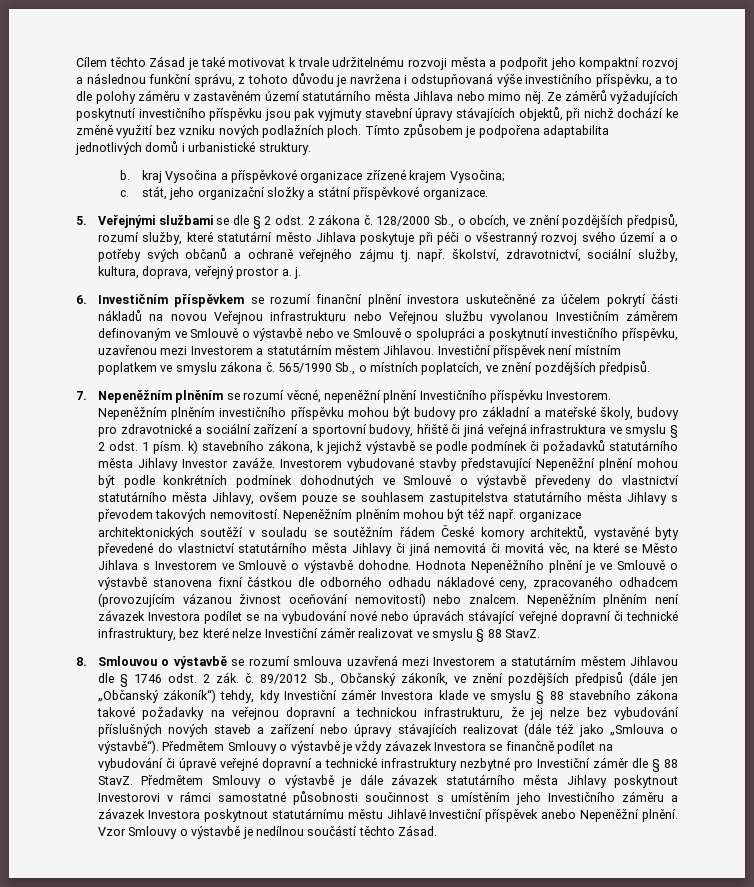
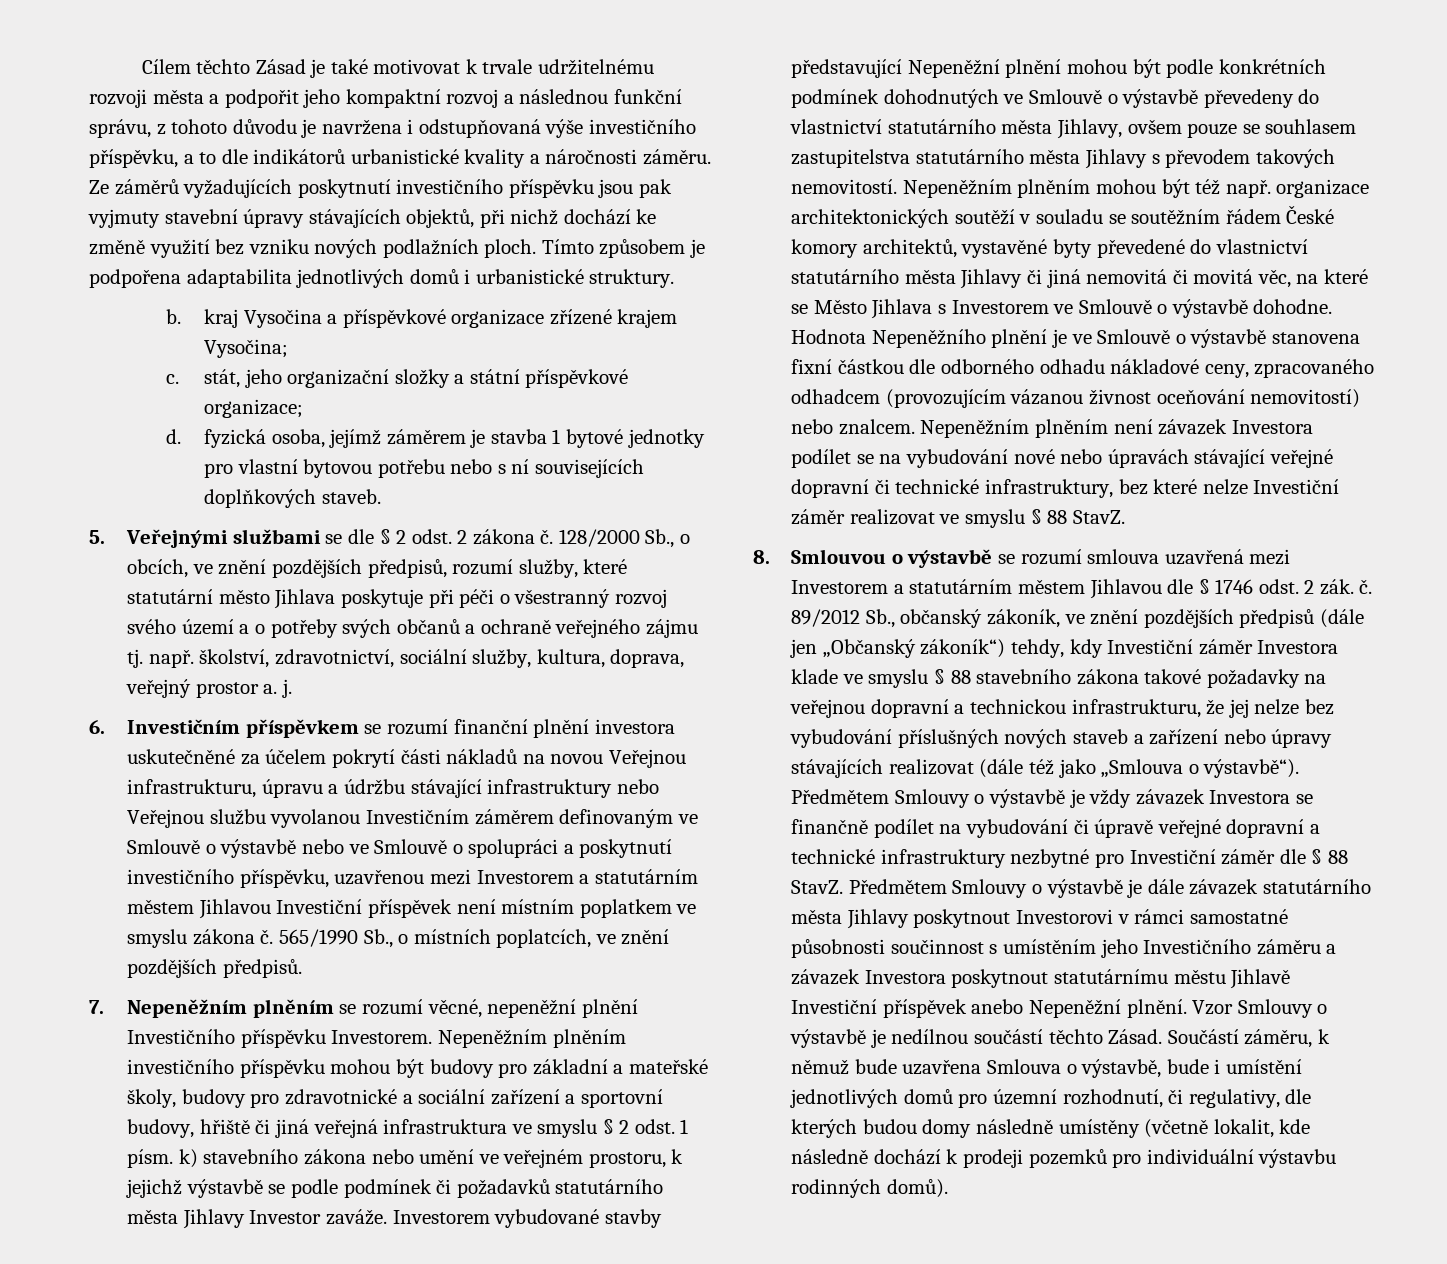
- Cílem těchto Zásad je také motivovat k trvale udržitelnému rozvoji města a podpořit jeho kompaktní rozvoj a následnou funkční správu, z tohoto důvodu je navržena i odstupňovaná výše investičního příspěvku, a to dle polohy záměru v zastavěném území statutárního města Jihlava nebo mimo něj.
+ Cílem těchto Zásad je také motivovat k trvale udržitelnému rozvoji města a podpořit jeho kompaktní rozvoj a následnou funkční správu, z tohoto důvodu je navržena i odstupňovaná výše investičního příspěvku, a to dle indikátorů urbanistické kvality a náročnosti záměru.
- c. stát, jeho organizační složky a státní příspěvkové organizace.
+ c. stát, jeho organizační složky a státní příspěvkové organizace;
+ d. fyzická osoba, jejímž záměrem je stavba 1 bytové jednotky pro vlastní bytovou potřebu nebo s ní souvisejících doplňkových staveb.
- 6. Investičním příspěvkem se rozumí finanční plnění investora uskutečněné za účelem pokrytí části nákladů na novou Veřejnou infrastrukturu nebo Veřejnou službu vyvolanou Investičním záměrem definovaným ve Smlouvě o výstavbě nebo ve Smlouvě o spolupráci a poskytnutí investičního příspěvku, uzavřenou mezi Investorem a statutárním městem Jihlavou. Investiční příspěvek není místním poplatkem ve smyslu zákona č.
+ 6. Investičním příspěvkem se rozumí finanční plnění investora uskutečněné za účelem pokrytí části nákladů na novou Veřejnou infrastrukturu, úpravu a údržbu stávající infrastruktury nebo Veřejnou službu vyvolanou Investičním záměrem definovaným ve Smlouvě o výstavbě nebo ve Smlouvě o spolupráci a poskytnutí investičního příspěvku, uzavřenou mezi Investorem a statutárním městem Jihlavou Investiční příspěvek není místním poplatkem ve smyslu zákona č.
- Nepeněžním plněním investičního příspěvku mohou být budovy pro základní a mateřské školy, budovy pro zdravotnické a sociální zařízení a sportovní budovy, hřiště či jiná veřejná infrastruktura ve smyslu § 2 odst. 1 písm. k) stavebního zákona, k jejichž výstavbě se podle podmínek či požadavků statutárního města Jihlavy Investor zaváže.
+ Nepeněžním plněním investičního příspěvku mohou být budovy pro základní a mateřské školy, budovy pro zdravotnické a sociální zařízení a sportovní budovy, hřiště či jiná veřejná infrastruktura ve smyslu § 2 odst. 1 písm. k) stavebního zákona nebo umění ve veřejném prostoru, k jejichž výstavbě se podle podmínek či požadavků statutárního města Jihlavy Investor zaváže.
- 89/2012 Sb., Občanský zákoník, ve znění pozdějších předpisů (dále jen „Občanský zákoník“) tehdy, kdy Investiční záměr Investora klade ve smyslu § 88 stavebního zákona takové požadavky na veřejnou dopravní a technickou infrastrukturu, že jej nelze bez vybudování příslušných nových staveb a zařízení nebo úpravy stávajících realizovat (dále též jako „Smlouva o výstavbě“).
+ 89/2012 Sb., občanský zákoník, ve znění pozdějších předpisů (dále jen „Občanský zákoník“) tehdy, kdy Investiční záměr Investora klade ve smyslu § 88 stavebního zákona takové požadavky na veřejnou dopravní a technickou infrastrukturu, že jej nelze bez vybudování příslušných nových staveb a zařízení nebo úpravy stávajících realizovat (dále též jako „Smlouva o výstavbě“).
+ Součástí záměru, k němuž bude uzavřena Smlouva o výstavbě, bude i umístění jednotlivých domů pro územní rozhodnutí, či regulativy, dle kterých budou domy následně umístěny (včetně lokalit, kde následně dochází k prodeji pozemků pro individuální výstavbu rodinných domů).

